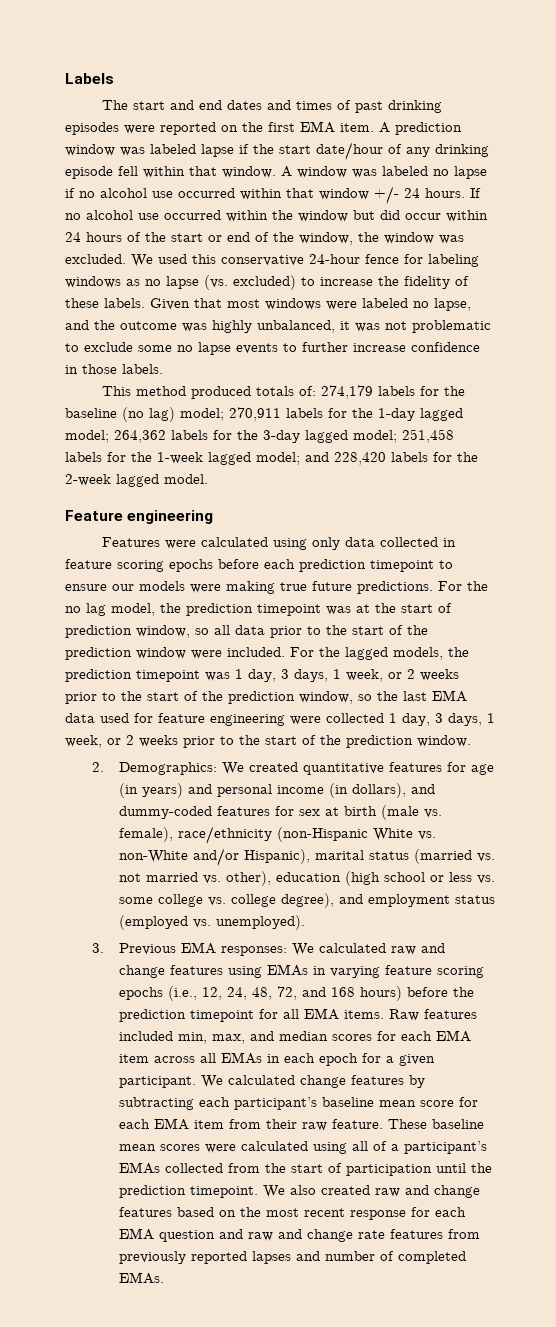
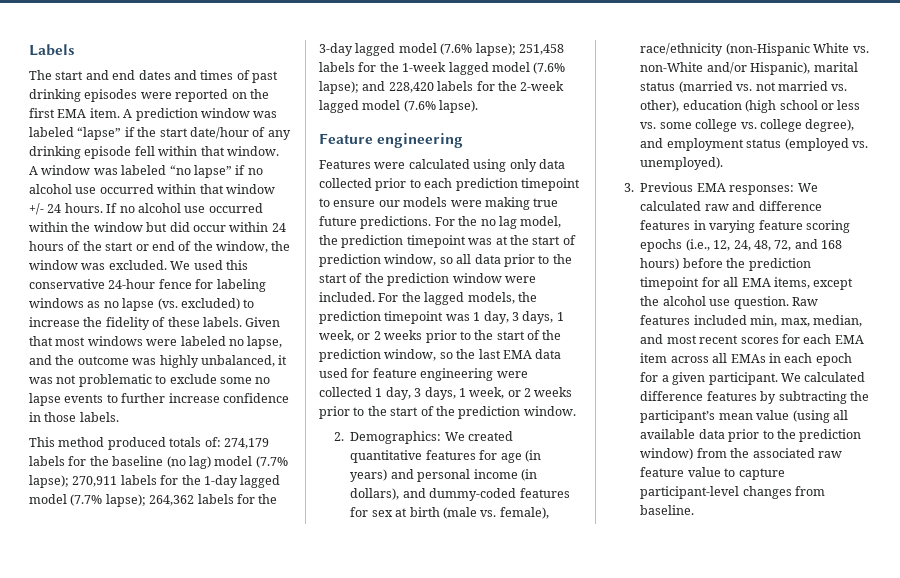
- A prediction window was labeled lapse if the start date/hour of any drinking episode fell within that window.
+ A prediction window was labeled “lapse” if the start date/hour of any drinking episode fell within that window.
- A window was labeled no lapse if no alcohol use occurred within that window +/- 24 hours.
+ A window was labeled “no lapse” if no alcohol use occurred within that window +/- 24 hours.
- This method produced totals of: 274,179 labels for the baseline (no lag) model; 270,911 labels for the 1-day lagged model; 264,362 labels for the 3-day lagged model; 251,458 labels for the 1-week lagged model; and 228,420 labels for the 2-week lagged model.
+ This method produced totals of: 274,179 labels for the baseline (no lag) model (7.7% lapse); 270,911 labels for the 1-day lagged model (7.7% lapse); 264,362 labels for the 3-day lagged model (7.6% lapse); 251,458 labels for the 1-week lagged model (7.6% lapse); and 228,420 labels for the 2-week lagged model (7.6% lapse).
- Features were calculated using only data collected in feature scoring epochs before each prediction timepoint to ensure our models were making true future predictions.
+ Features were calculated using only data collected prior to each prediction timepoint to ensure our models were making true future predictions.
- 3. Previous EMA responses: We calculated raw and change features using EMAs in varying feature scoring epochs (i.e., 12, 24, 48, 72, and 168 hours) before the prediction timepoint for all EMA items.
+ 3. Previous EMA responses: We calculated raw and difference features in varying feature scoring epochs (i.e., 12, 24, 48, 72, and 168 hours) before the prediction timepoint for all EMA items, except the alcohol use question.
- Raw features included min, max, and median scores for each EMA item across all EMAs in each epoch for a given participant.
+ Raw features included min, max, median, and most recent scores for each EMA item across all EMAs in each epoch for a given participant.
- We calculated change features by subtracting each participant’s baseline mean score for each EMA item from their raw feature. These baseline mean scores were calculated using all of a participant’s EMAs collected from the start of participation until the prediction timepoint. We also created raw and change features based on the most recent response for each EMA question and raw and change rate features from previously reported lapses and number of completed EMAs.
+ We calculated difference features by subtracting the participant’s mean value (using all available data prior to the prediction window) from the associated raw feature value to capture participant-level changes from baseline.

